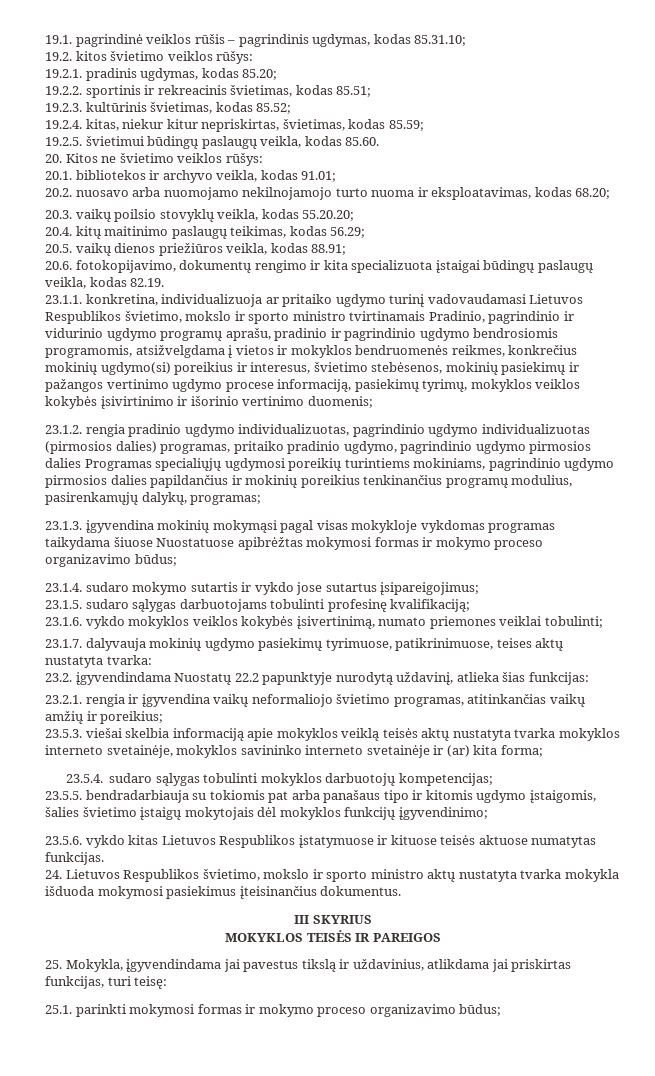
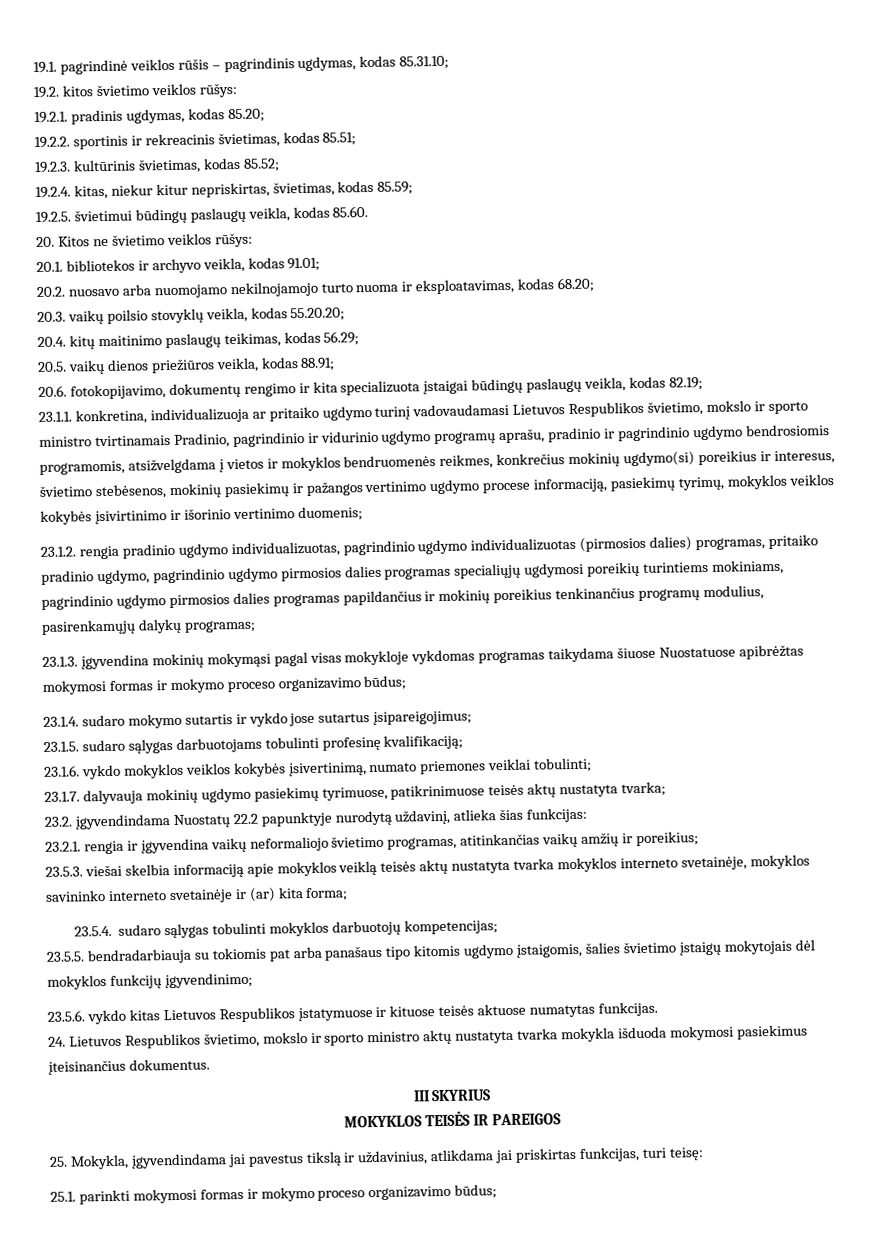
- 20.6. fotokopijavimo, dokumentų rengimo ir kita specializuota įstaigai būdingų paslaugų veikla, kodas 82.19.
+ 20.6. fotokopijavimo, dokumentų rengimo ir kita specializuota įstaigai būdingų paslaugų veikla, kodas 82.19;
- 23.1.2. rengia pradinio ugdymo individualizuotas, pagrindinio ugdymo individualizuotas (pirmosios dalies) programas, pritaiko pradinio ugdymo, pagrindinio ugdymo pirmosios dalies Programas specialiųjų ugdymosi poreikių turintiems mokiniams, pagrindinio ugdymo pirmosios dalies papildančius ir mokinių poreikius tenkinančius programų modulius, pasirenkamųjų dalykų, programas;
+ 23.1.2. rengia pradinio ugdymo individualizuotas, pagrindinio ugdymo individualizuotas (pirmosios dalies) programas, pritaiko pradinio ugdymo, pagrindinio ugdymo pirmosios dalies programas specialiųjų ugdymosi poreikių turintiems mokiniams, pagrindinio ugdymo pirmosios dalies programas papildančius ir mokinių poreikius tenkinančius programų modulius, pasirenkamųjų dalykų programas;
- 23.1.7. dalyvauja mokinių ugdymo pasiekimų tyrimuose, patikrinimuose, teises aktų nustatyta tvarka:
+ 23.1.7. dalyvauja mokinių ugdymo pasiekimų tyrimuose, patikrinimuose teisės aktų nustatyta tvarka;
- 23.5.5. bendradarbiauja su tokiomis pat arba panašaus tipo ir kitomis ugdymo įstaigomis, šalies švietimo įstaigų mokytojais dėl mokyklos funkcijų įgyvendinimo;
+ 23.5.5. bendradarbiauja su tokiomis pat arba panašaus tipo kitomis ugdymo įstaigomis, šalies švietimo įstaigų mokytojais dėl mokyklos funkcijų įgyvendinimo;

